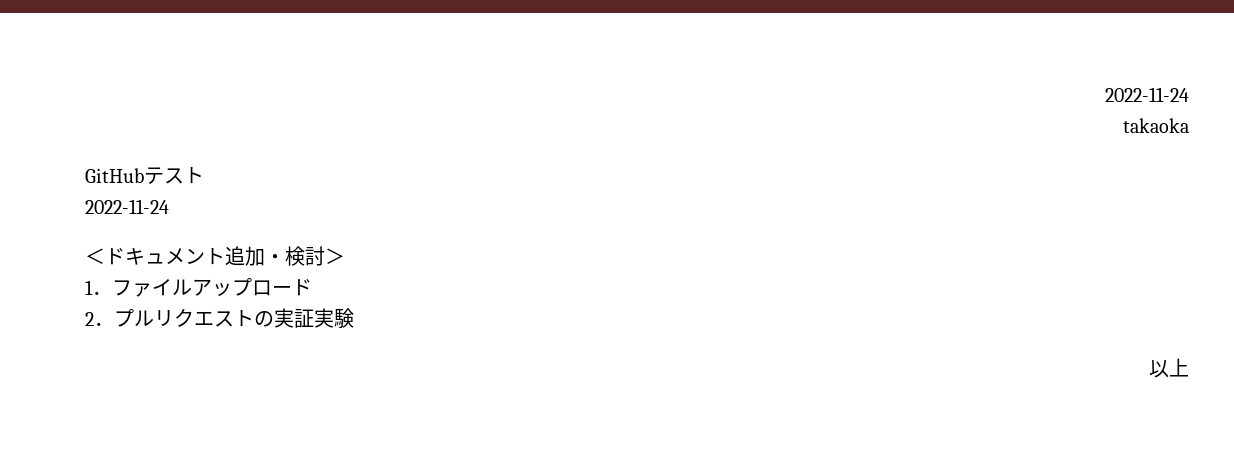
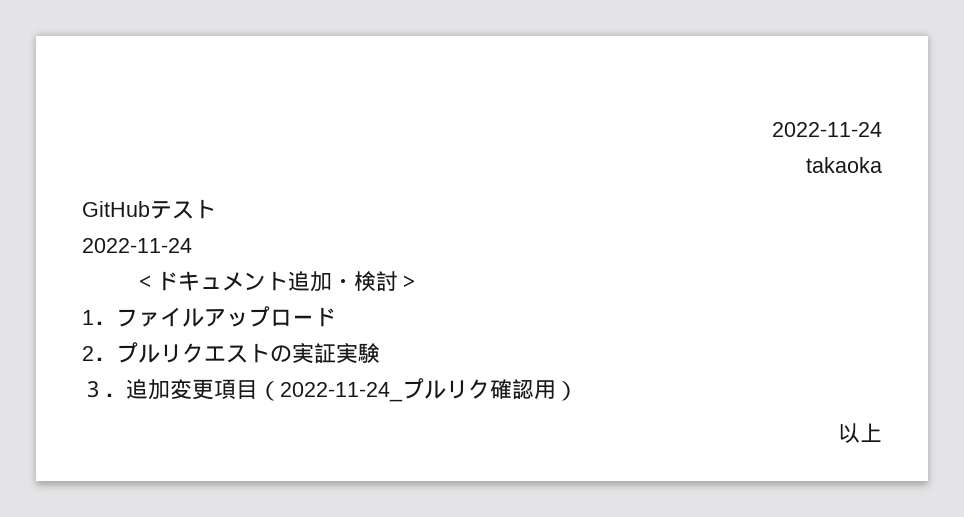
+ ３．追加変更項目（2022-11-24_プルリク確認用）

